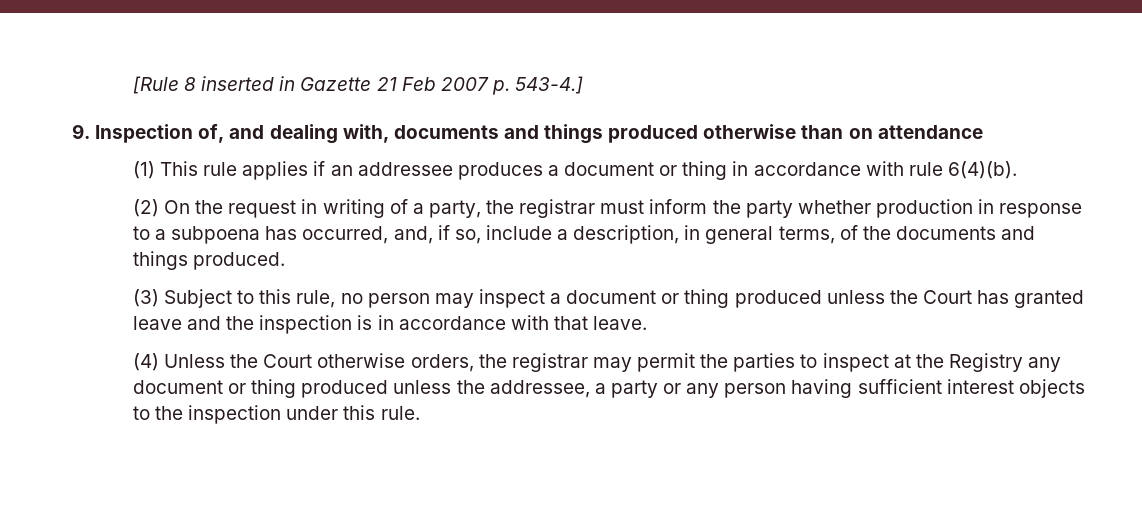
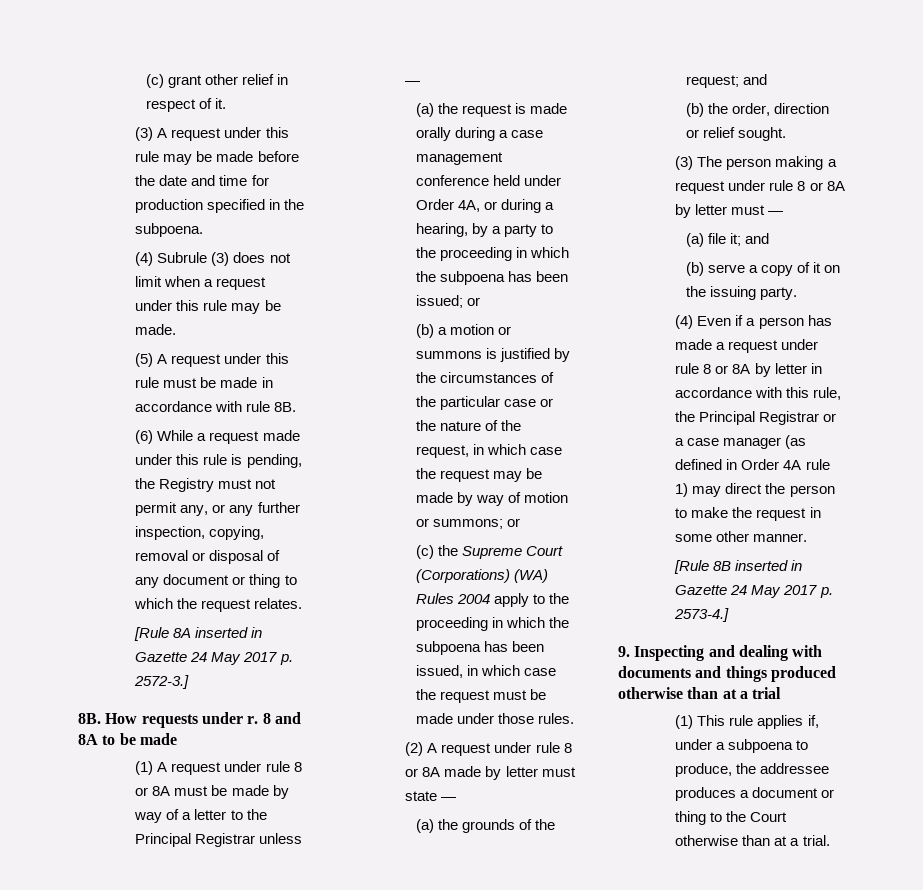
- [Rule 8 inserted in Gazette 21 Feb 2007 p. 543-4.]
+ (c) grant other relief in respect of it.
+ (3) A request under this rule may be made before the date and time for production specified in the subpoena.
+ (4) Subrule (3) does not limit when a request under this rule may be made.
+ (5) A request under this rule must be made in accordance with rule 8B.
+ (6) While a request made under this rule is pending, the Registry must not permit any, or any further inspection, copying, removal or disposal of any document or thing to which the request relates.
+ [Rule 8A inserted in Gazette 24 May 2017 p. 2572-3.]
+ 8B. How requests under r. 8 and 8A to be made
+ (1) A request under rule 8 or 8A must be made by way of a letter to the Principal Registrar unless —
+ (a) the request is made orally during a case management conference held under Order 4A, or during a hearing, by a party to the proceeding in which the subpoena has been issued; or
+ (b) a motion or summons is justified by the circumstances of the particular case or the nature of the request, in which case the request may be made by way of motion or summons; or
+ (c) the Supreme Court (Corporations) (WA) Rules 2004 apply to the proceeding in which the subpoena has been issued, in which case the request must be made under those rules.
+ (2) A request under rule 8 or 8A made by letter must state —
+ (a) the grounds of the request; and
+ (b) the order, direction or relief sought.
+ (3) The person making a request under rule 8 or 8A by letter must —
+ (a) file it; and
+ (b) serve a copy of it on the issuing party.
+ (4) Even if a person has made a request under rule 8 or 8A by letter in accordance with this rule, the Principal Registrar or a case manager (as defined in Order 4A rule 1) may direct the person to make the request in some other manner.
+ [Rule 8B inserted in Gazette 24 May 2017 p. 2573-4.]
- 9. Inspection of, and dealing with, documents and things produced otherwise than on attendance
+ 9. Inspecting and dealing with documents and things produced otherwise than at a trial
- (1) This rule applies if an addressee produces a document or thing in accordance with rule 6(4)(b).
- (2) On the request in writing of a party, the registrar must inform the party whether production in response to a subpoena has occurred, and, if so, include a description, in general terms, of the documents and things produced.
- (3) Subject to this rule, no person may inspect a document or thing produced unless the Court has granted leave and the inspection is in accordance with that leave.
- (4) Unless the Court otherwise orders, the registrar may permit the parties to inspect at the Registry any document or thing produced unless the addressee, a party or any person having sufficient interest objects to the inspection under this rule.
+ (1) This rule applies if, under a subpoena to produce, the addressee produces a document or thing to the Court otherwise than at a trial.

